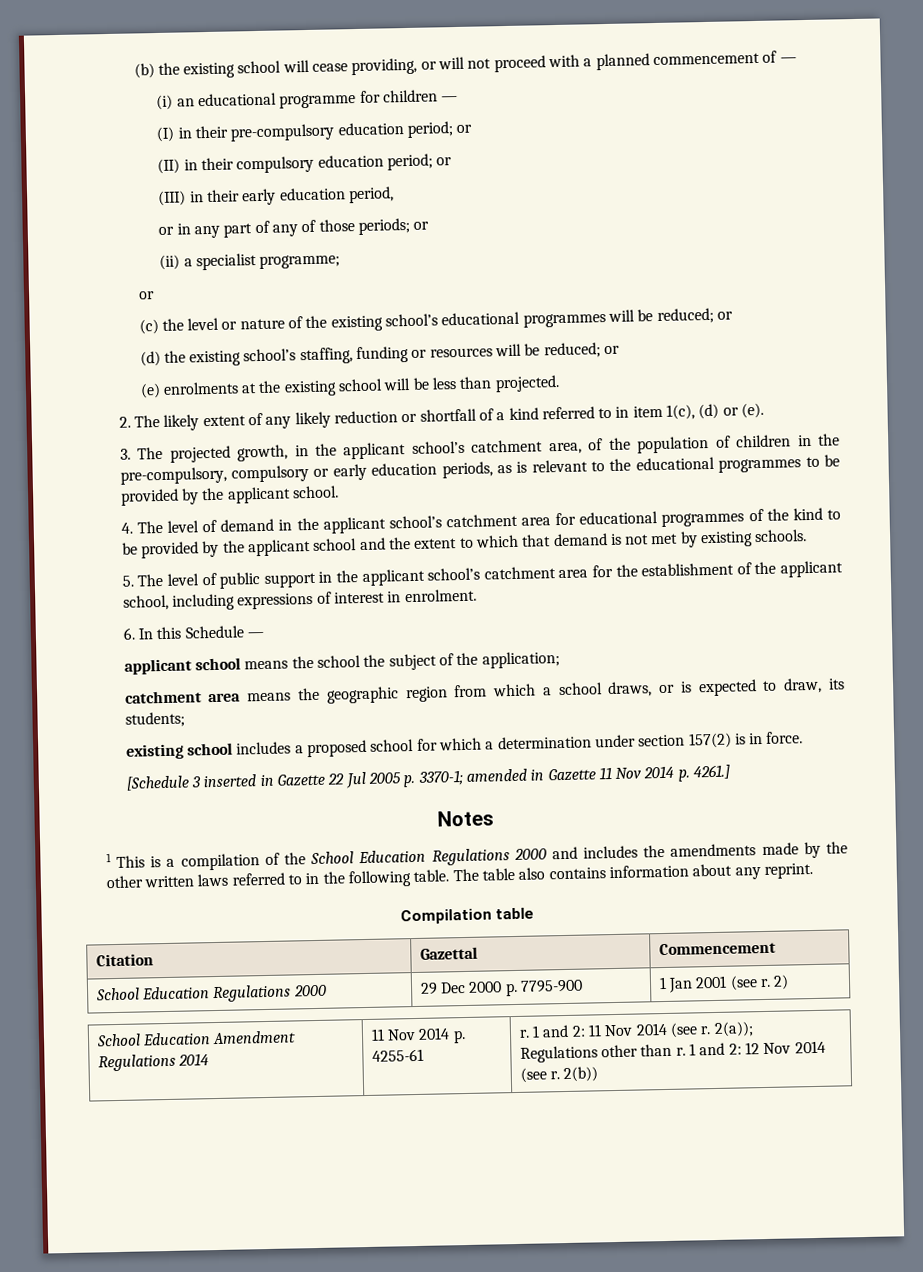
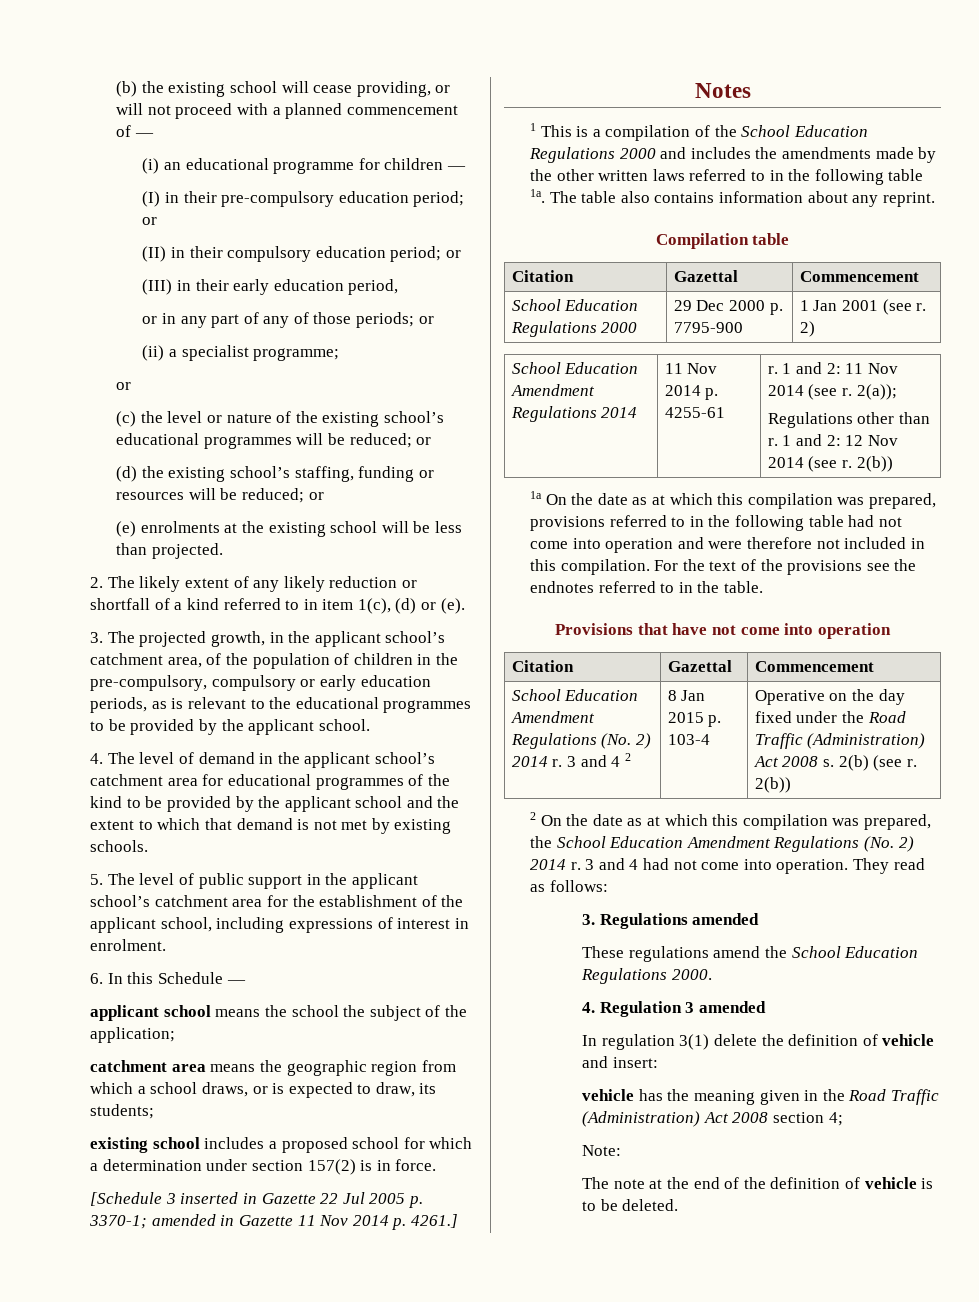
- 1 This is a compilation of the School Education Regulations 2000 and includes the amendments made by the other written laws referred to in the following table.
+ 1 This is a compilation of the School Education Regulations 2000 and includes the amendments made by the other written laws referred to in the following table 1a.
+ 1a On the date as at which this compilation was prepared, provisions referred to in the following table had not come into operation and were therefore not included in this compilation. For the text of the provisions see the endnotes referred to in the table.
+ Provisions that have not come into operation
+ Citation | Gazettal | Commencement
+ School Education Amendment Regulations (No. 2) 2014 r. 3 and 4 2 | 8 Jan 2015 p. 103-4 | Operative on the day fixed under the Road Traffic (Administration) Act 2008 s. 2(b) (see r. 2(b))
+ 2 On the date as at which this compilation was prepared, the School Education Amendment Regulations (No. 2) 2014 r. 3 and 4 had not come into operation. They read as follows:
+ 3. Regulations amended
+ These regulations amend the School Education Regulations 2000.
+ 4. Regulation 3 amended
+ In regulation 3(1) delete the definition of vehicle and insert:
+ vehicle has the meaning given in the Road Traffic (Administration) Act 2008 section 4;
+ Note:
+ The note at the end of the definition of vehicle is to be deleted.

